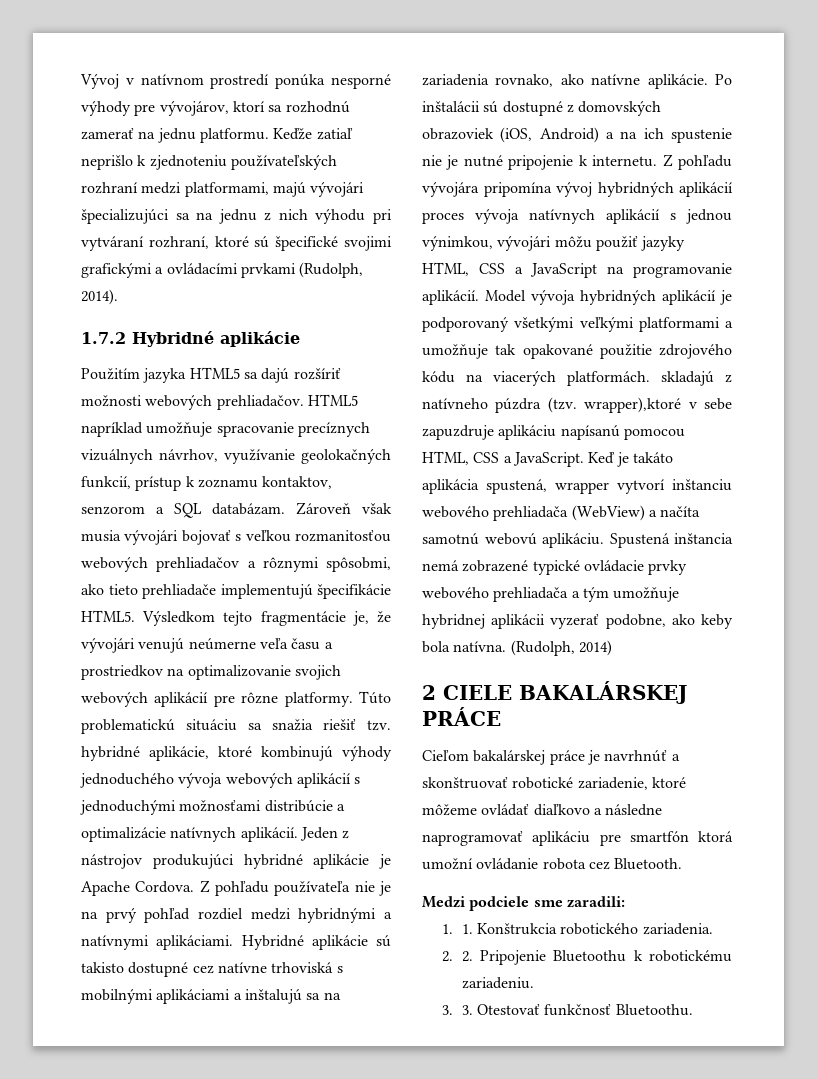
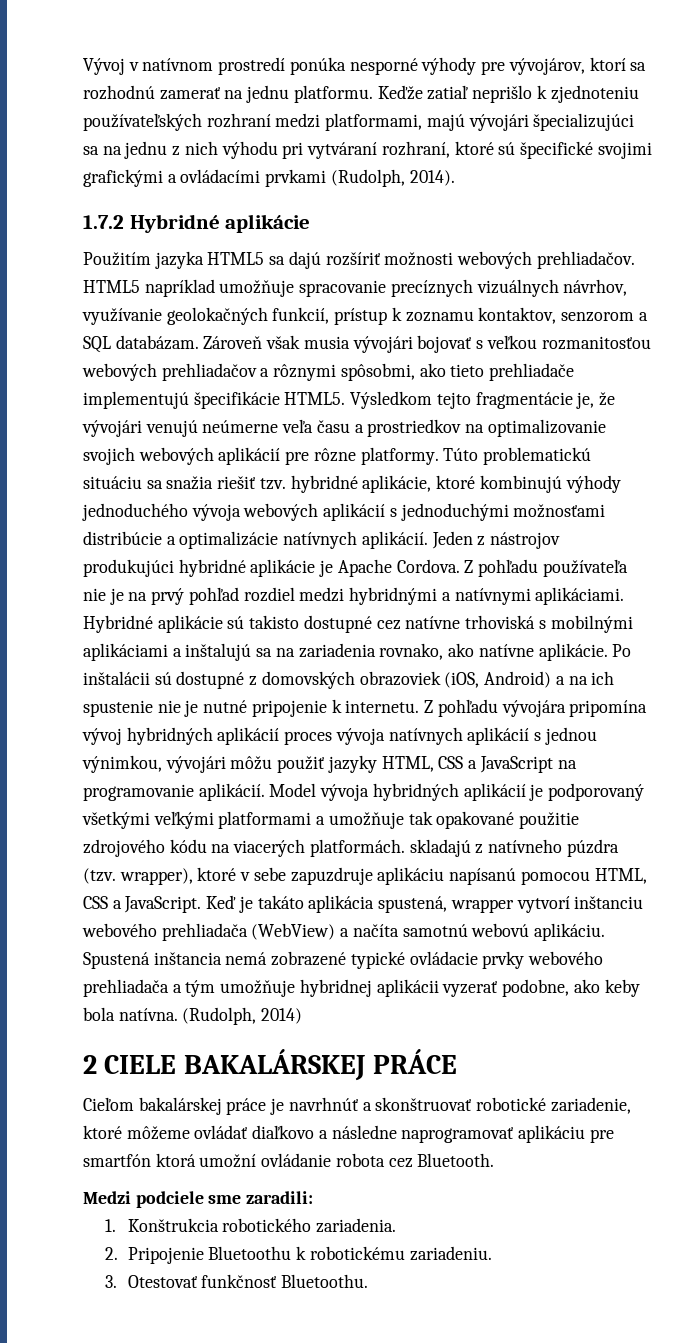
- Model vývoja hybridných aplikácií je podporovaný všetkými veľkými platformami a umožňuje tak opakované použitie zdrojového kódu na viacerých platformách. skladajú z natívneho púzdra (tzv. wrapper),ktoré v sebe zapuzdruje aplikáciu napísanú pomocou HTML, CSS a JavaScript.
+ Model vývoja hybridných aplikácií je podporovaný všetkými veľkými platformami a umožňuje tak opakované použitie zdrojového kódu na viacerých platformách. skladajú z natívneho púzdra (tzv. wrapper), ktoré v sebe zapuzdruje aplikáciu napísanú pomocou HTML, CSS a JavaScript.
- 1. 1. Konštrukcia robotického zariadenia.
+ 1. Konštrukcia robotického zariadenia.
- 2. 2. Pripojenie Bluetoothu k robotickému zariadeniu.
+ 2. Pripojenie Bluetoothu k robotickému zariadeniu.
- 3. 3. Otestovať funkčnosť Bluetoothu.
+ 3. Otestovať funkčnosť Bluetoothu.

